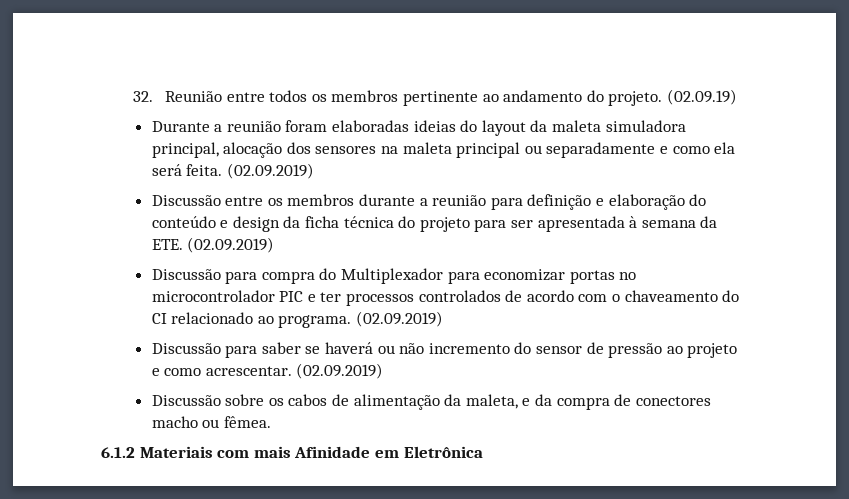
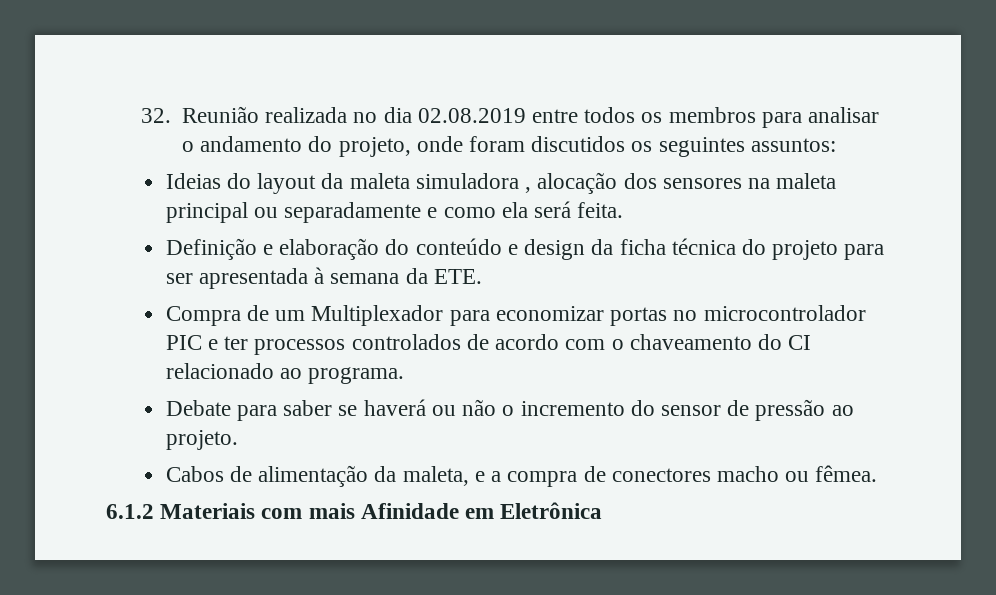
- 32. Reunião entre todos os membros pertinente ao andamento do projeto. (02.09.19)
- Durante a reunião foram elaboradas ideias do layout da maleta simuladora principal, alocação dos sensores na maleta principal ou separadamente e como ela será feita. (02.09.2019)
- Discussão entre os membros durante a reunião para definição e elaboração do conteúdo e design da ficha técnica do projeto para ser apresentada à semana da ETE. (02.09.2019)
- Discussão para compra do Multiplexador para economizar portas no microcontrolador PIC e ter processos controlados de acordo com o chaveamento do CI relacionado ao programa. (02.09.2019)
- Discussão para saber se haverá ou não incremento do sensor de pressão ao projeto e como acrescentar. (02.09.2019)
- Discussão sobre os cabos de alimentação da maleta, e da compra de conectores macho ou fêmea.
+ 32. Reunião realizada no dia 02.08.2019 entre todos os membros para analisar o andamento do projeto, onde foram discutidos os seguintes assuntos:
+ Ideias do layout da maleta simuladora , alocação dos sensores na maleta principal ou separadamente e como ela será feita.
+ Definição e elaboração do conteúdo e design da ficha técnica do projeto para ser apresentada à semana da ETE.
+ Compra de um Multiplexador para economizar portas no microcontrolador PIC e ter processos controlados de acordo com o chaveamento do CI relacionado ao programa.
+ Debate para saber se haverá ou não o incremento do sensor de pressão ao projeto.
+ Cabos de alimentação da maleta, e a compra de conectores macho ou fêmea.

